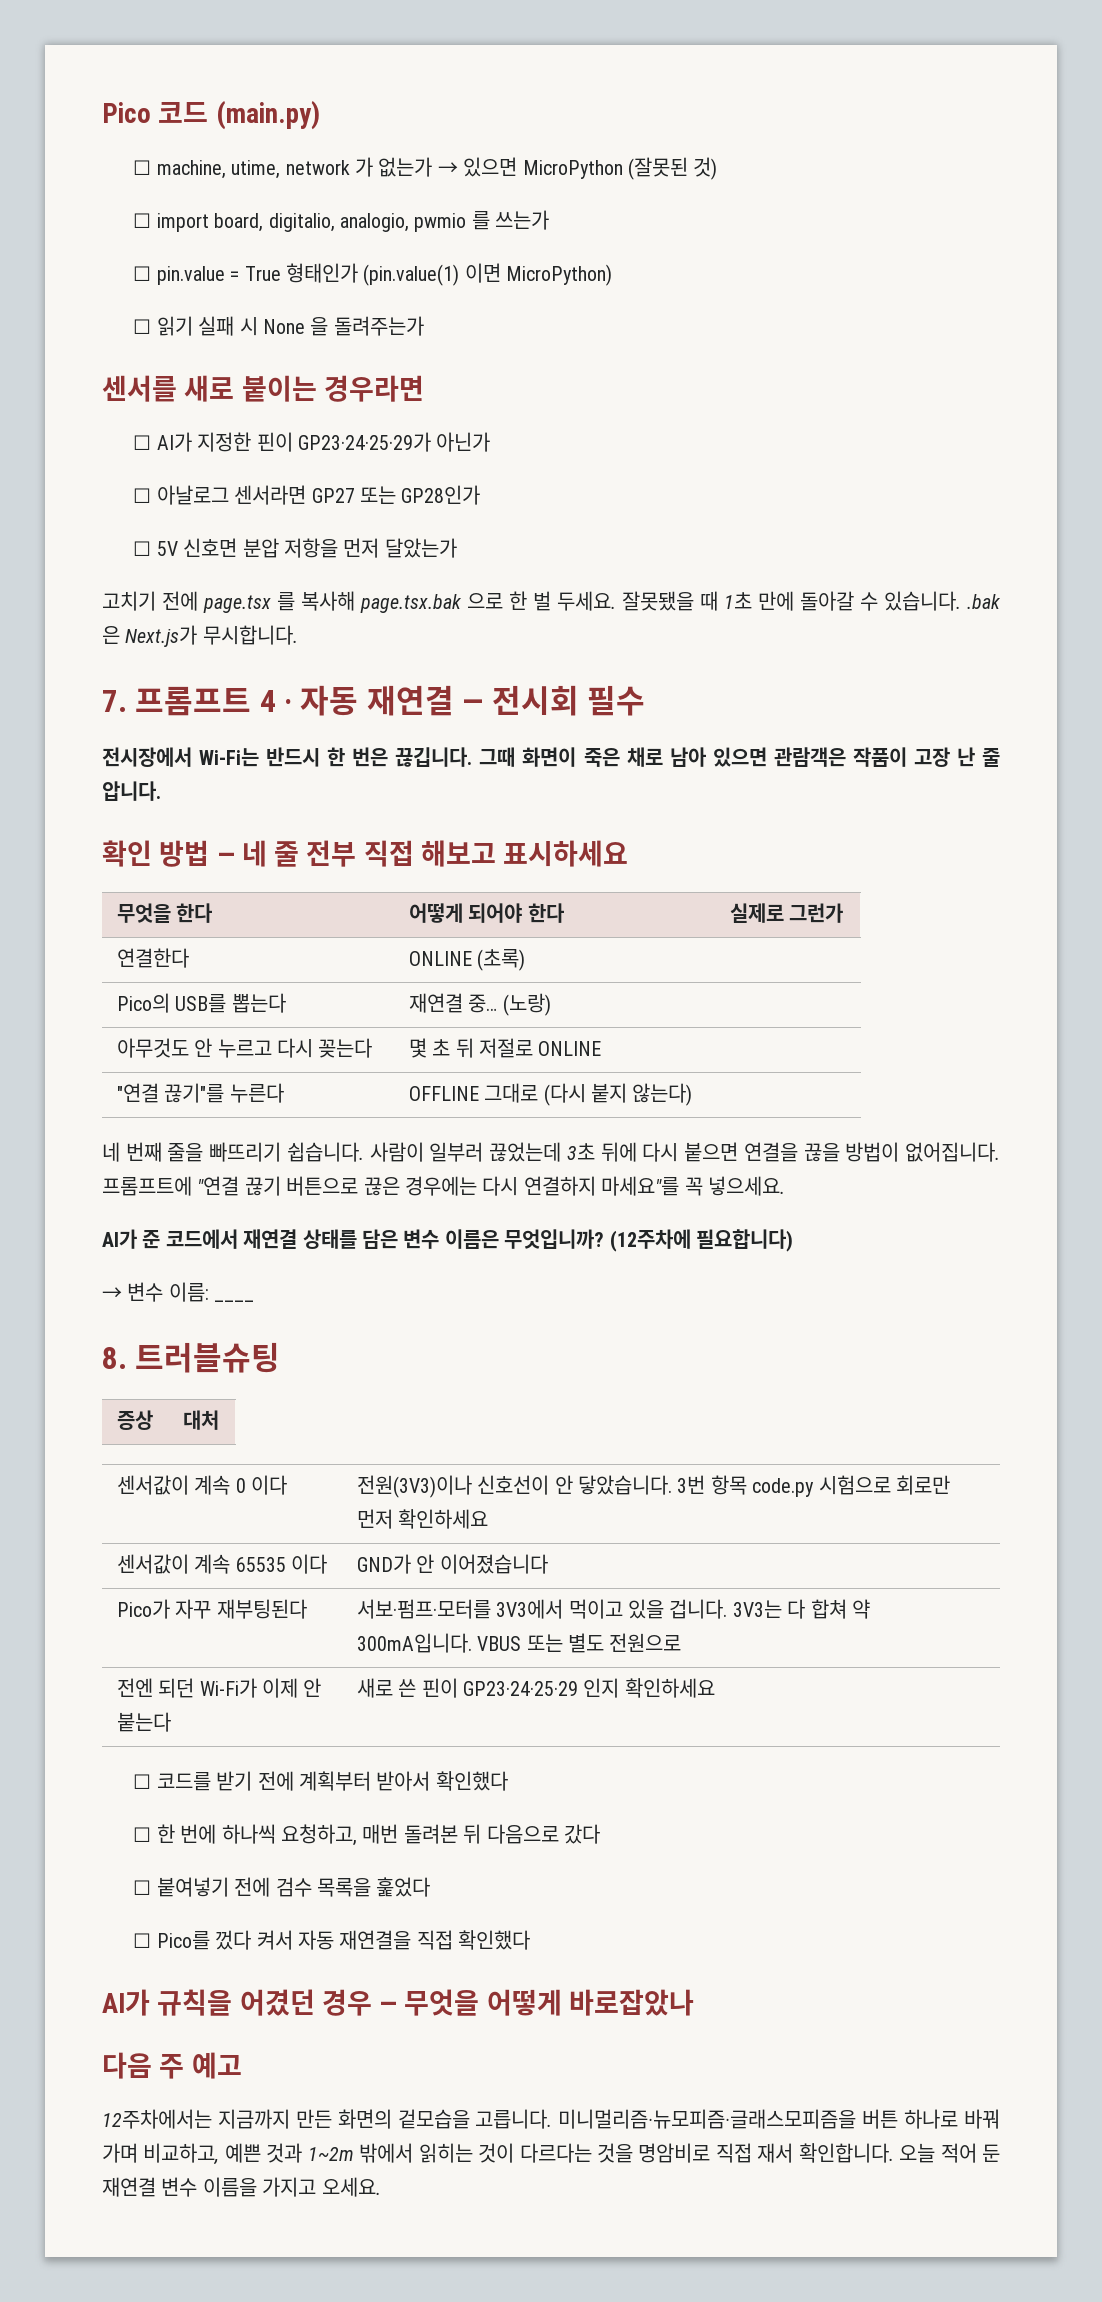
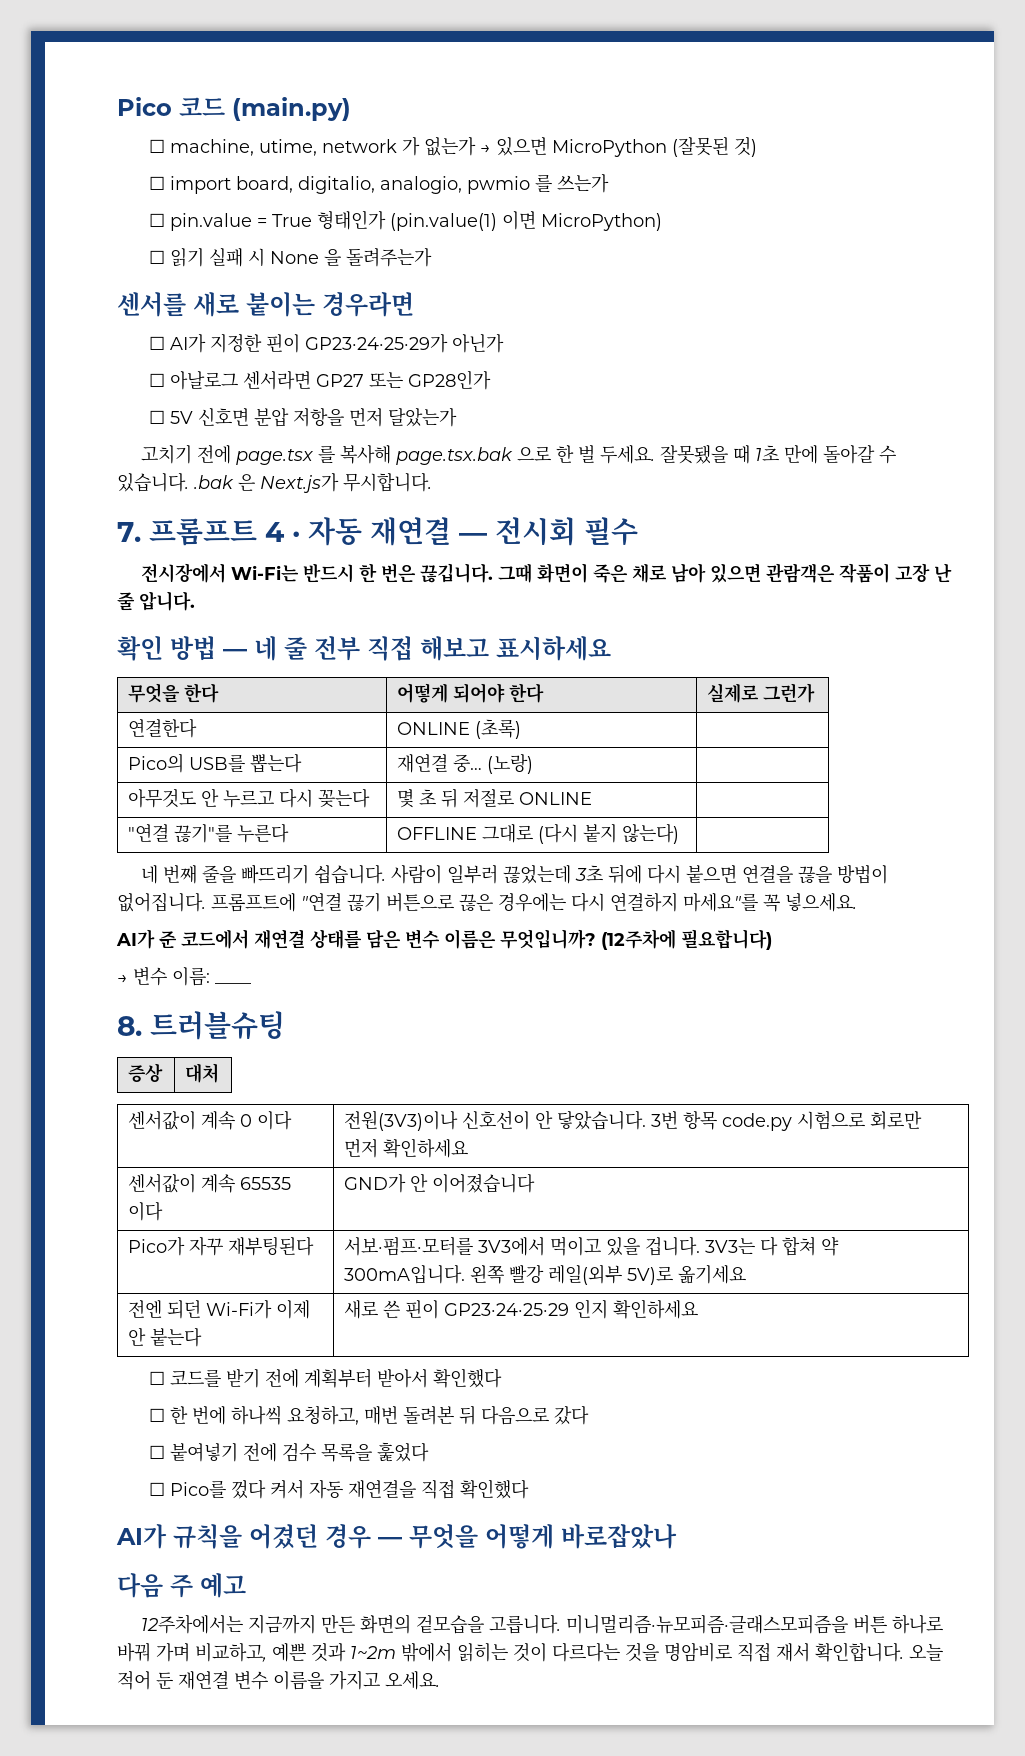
- Pico가 자꾸 재부팅된다 | 서보·펌프·모터를 3V3에서 먹이고 있을 겁니다. 3V3는 다 합쳐 약 300mA입니다. VBUS 또는 별도 전원으로
+ Pico가 자꾸 재부팅된다 | 서보·펌프·모터를 3V3에서 먹이고 있을 겁니다. 3V3는 다 합쳐 약 300mA입니다. 왼쪽 빨강 레일(외부 5V)로 옮기세요

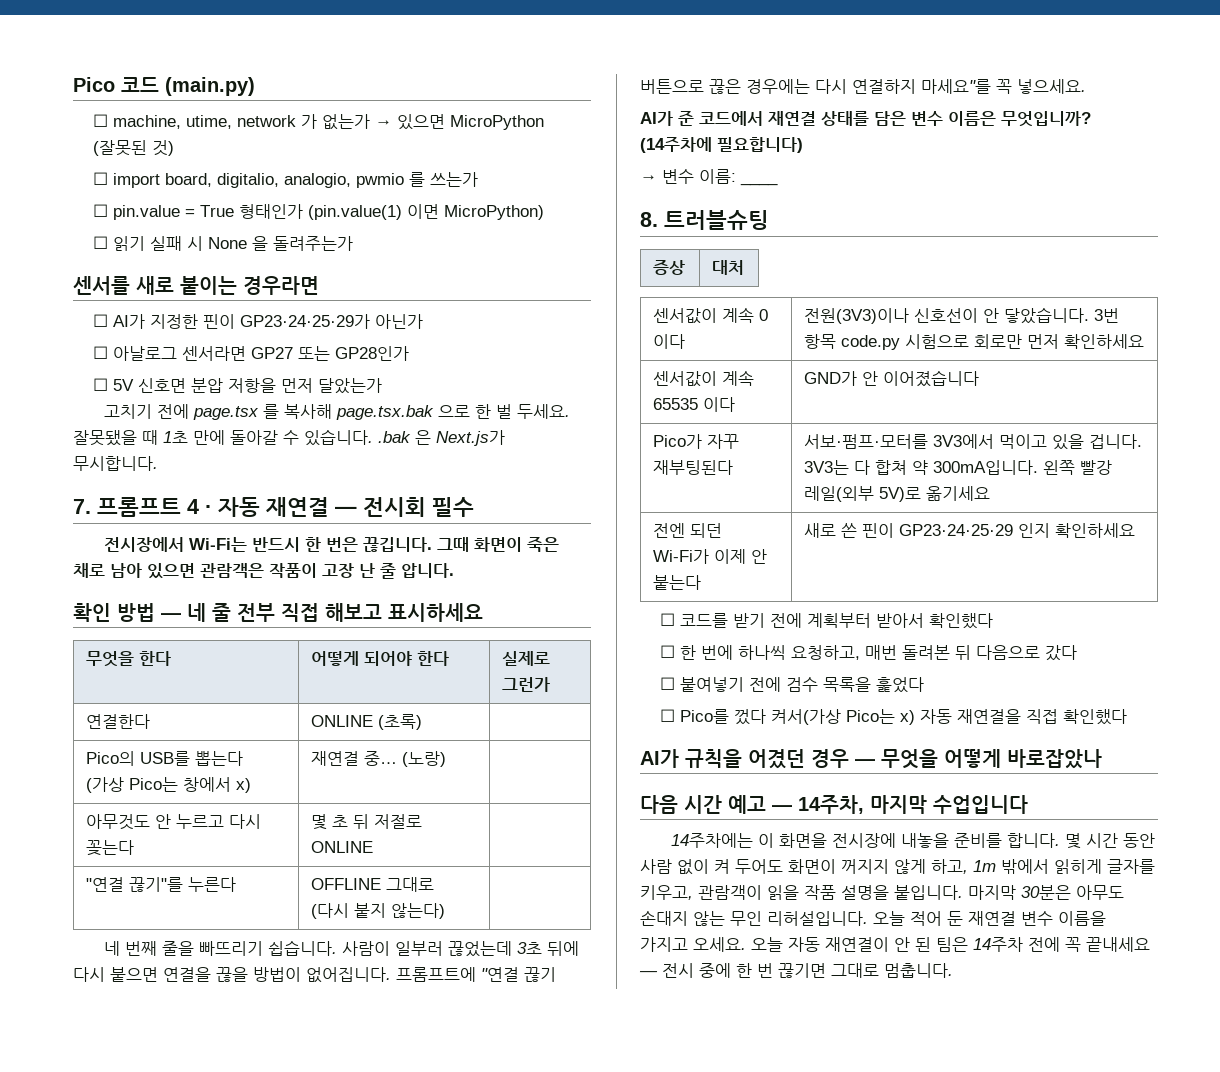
- Pico의 USB를 뽑는다 | 재연결 중… (노랑) |
+ Pico의 USB를 뽑는다 (가상 Pico는 창에서 x) | 재연결 중… (노랑) |
- (12주차에 필요합니다)
+ (14주차에 필요합니다)
- ☐ Pico를 껐다 켜서 자동 재연결을 직접 확인했다
+ ☐ Pico를 껐다 켜서(가상 Pico는 x) 자동 재연결을 직접 확인했다
- 다음 주 예고
- 12주차에서는 지금까지 만든 화면의 겉모습을 고릅니다. 미니멀리즘·뉴모피즘·글래스모피즘을 버튼 하나로 바꿔 가며 비교하고, 예쁜 것과 1~2m 밖에서 읽히는 것이 다르다는 것을 명암비로 직접 재서 확인합니다.
+ 다음 시간 예고 — 14주차, 마지막 수업입니다
+ 14주차에는 이 화면을 전시장에 내놓을 준비를 합니다. 몇 시간 동안 사람 없이 켜 두어도 화면이 꺼지지 않게 하고, 1m 밖에서 읽히게 글자를 키우고, 관람객이 읽을 작품 설명을 붙입니다. 마지막 30분은 아무도 손대지 않는 무인 리허설입니다.
+ 오늘 자동 재연결이 안 된 팀은 14주차 전에 꼭 끝내세요 — 전시 중에 한 번 끊기면 그대로 멈춥니다.

